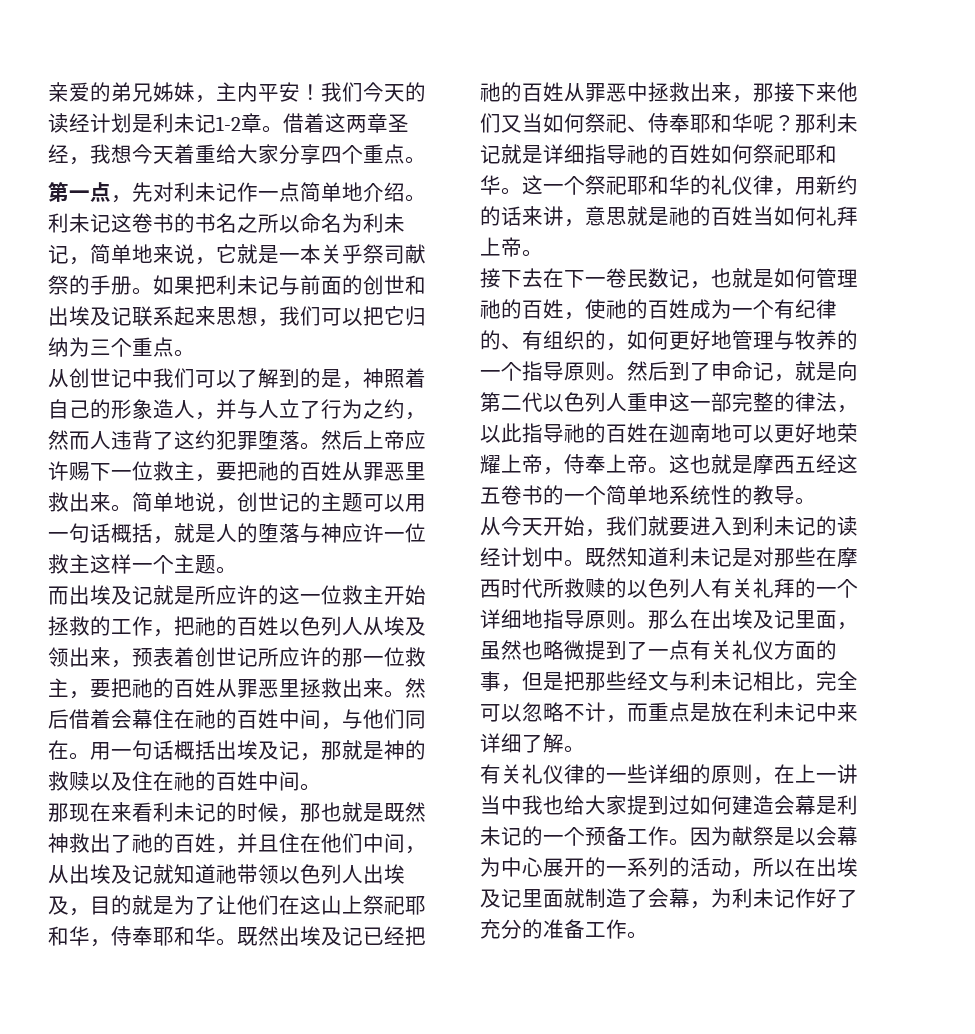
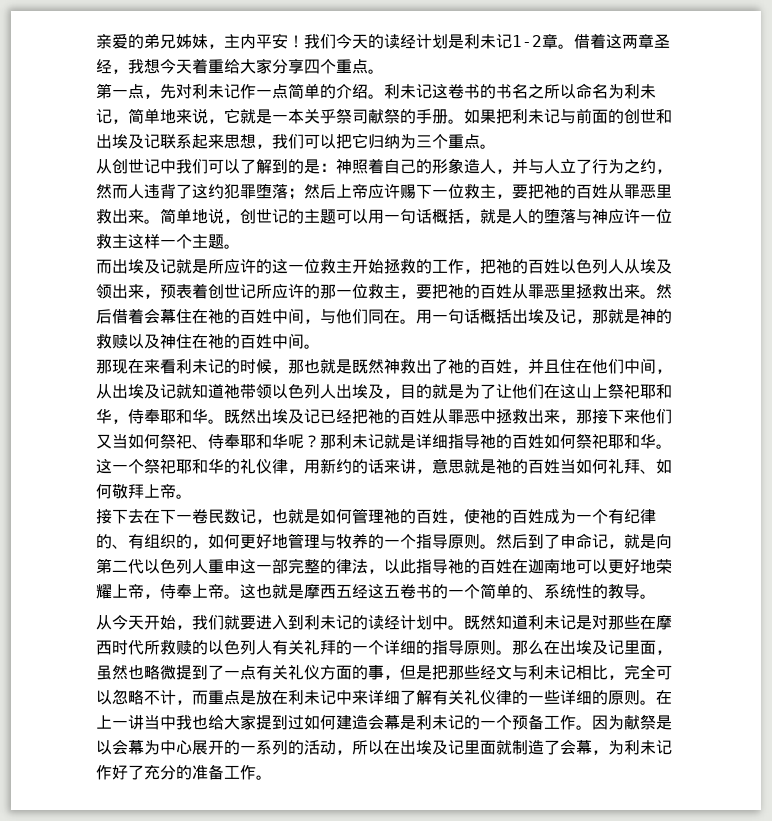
- 第一点，先对利未记作一点简单地介绍。
+ 第一点，先对利未记作一点简单的介绍。
- 从创世记中我们可以了解到的是，神照着自己的形象造人，并与人立了行为之约，然而人违背了这约犯罪堕落。然后上帝应许赐下一位救主，要把祂的百姓从罪恶里救出来。
+ 从创世记中我们可以了解到的是：神照着自己的形象造人，并与人立了行为之约，然而人违背了这约犯罪堕落；然后上帝应许赐下一位救主，要把祂的百姓从罪恶里救出来。
- 用一句话概括出埃及记，那就是神的救赎以及住在祂的百姓中间。
+ 用一句话概括出埃及记，那就是神的救赎以及神住在祂的百姓中间。
- 这一个祭祀耶和华的礼仪律，用新约的话来讲，意思就是祂的百姓当如何礼拜上帝。
+ 这一个祭祀耶和华的礼仪律，用新约的话来讲，意思就是祂的百姓当如何礼拜、如何敬拜上帝。
- 这也就是摩西五经这五卷书的一个简单地系统性的教导。
+ 这也就是摩西五经这五卷书的一个简单的、系统性的教导。
- 既然知道利未记是对那些在摩西时代所救赎的以色列人有关礼拜的一个详细地指导原则。
+ 既然知道利未记是对那些在摩西时代所救赎的以色列人有关礼拜的一个详细的指导原则。
- 那么在出埃及记里面，虽然也略微提到了一点有关礼仪方面的事，但是把那些经文与利未记相比，完全可以忽略不计，而重点是放在利未记中来详细了解。
- 有关礼仪律的一些详细的原则，在上一讲当中我也给大家提到过如何建造会幕是利未记的一个预备工作。
+ 那么在出埃及记里面，虽然也略微提到了一点有关礼仪方面的事，但是把那些经文与利未记相比，完全可以忽略不计，而重点是放在利未记中来详细了解有关礼仪律的一些详细的原则。在上一讲当中我也给大家提到过如何建造会幕是利未记的一个预备工作。

